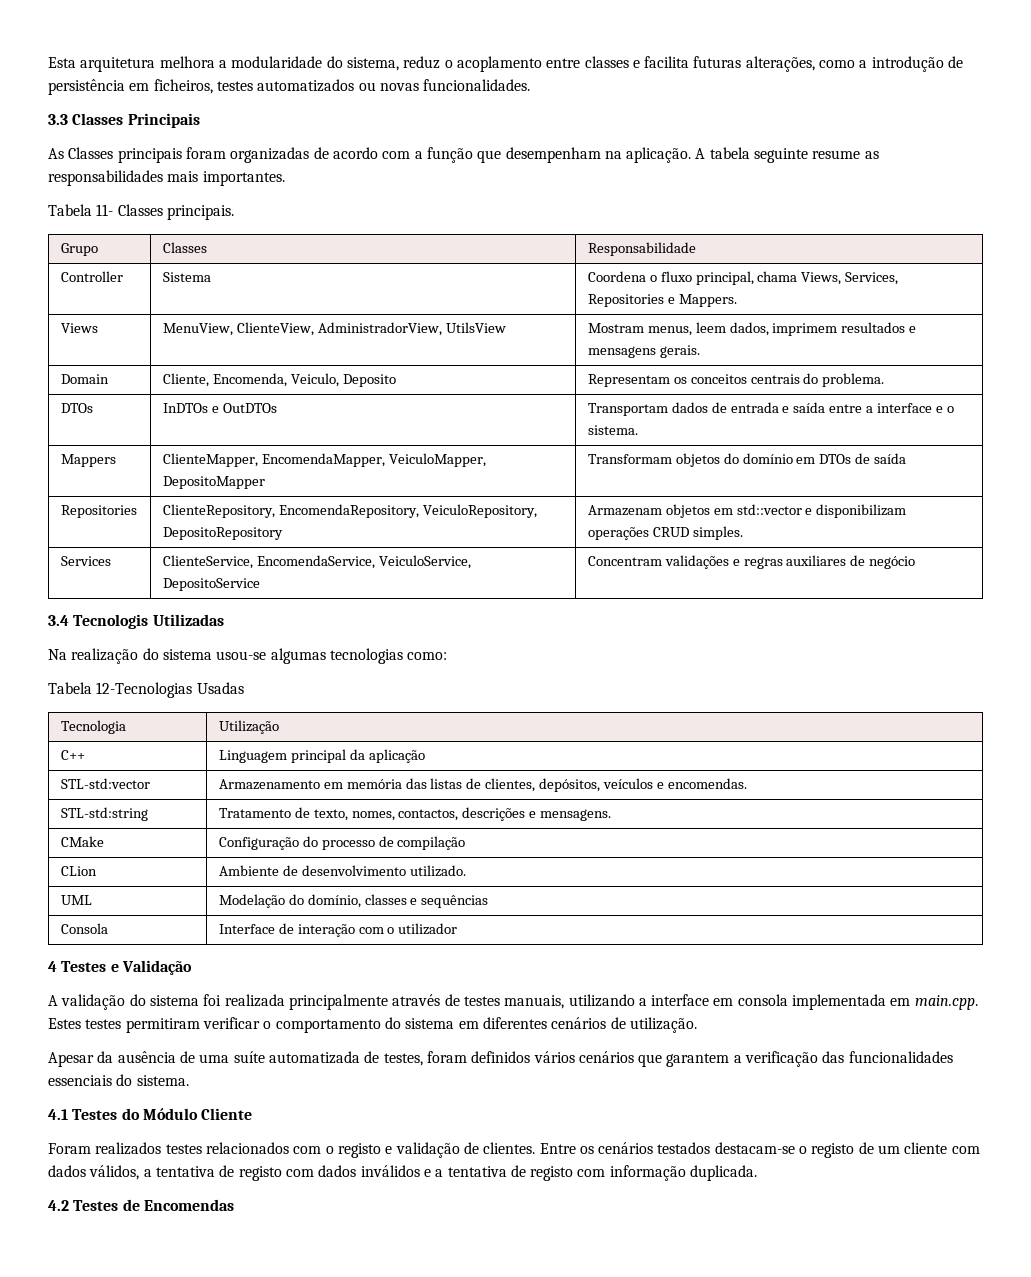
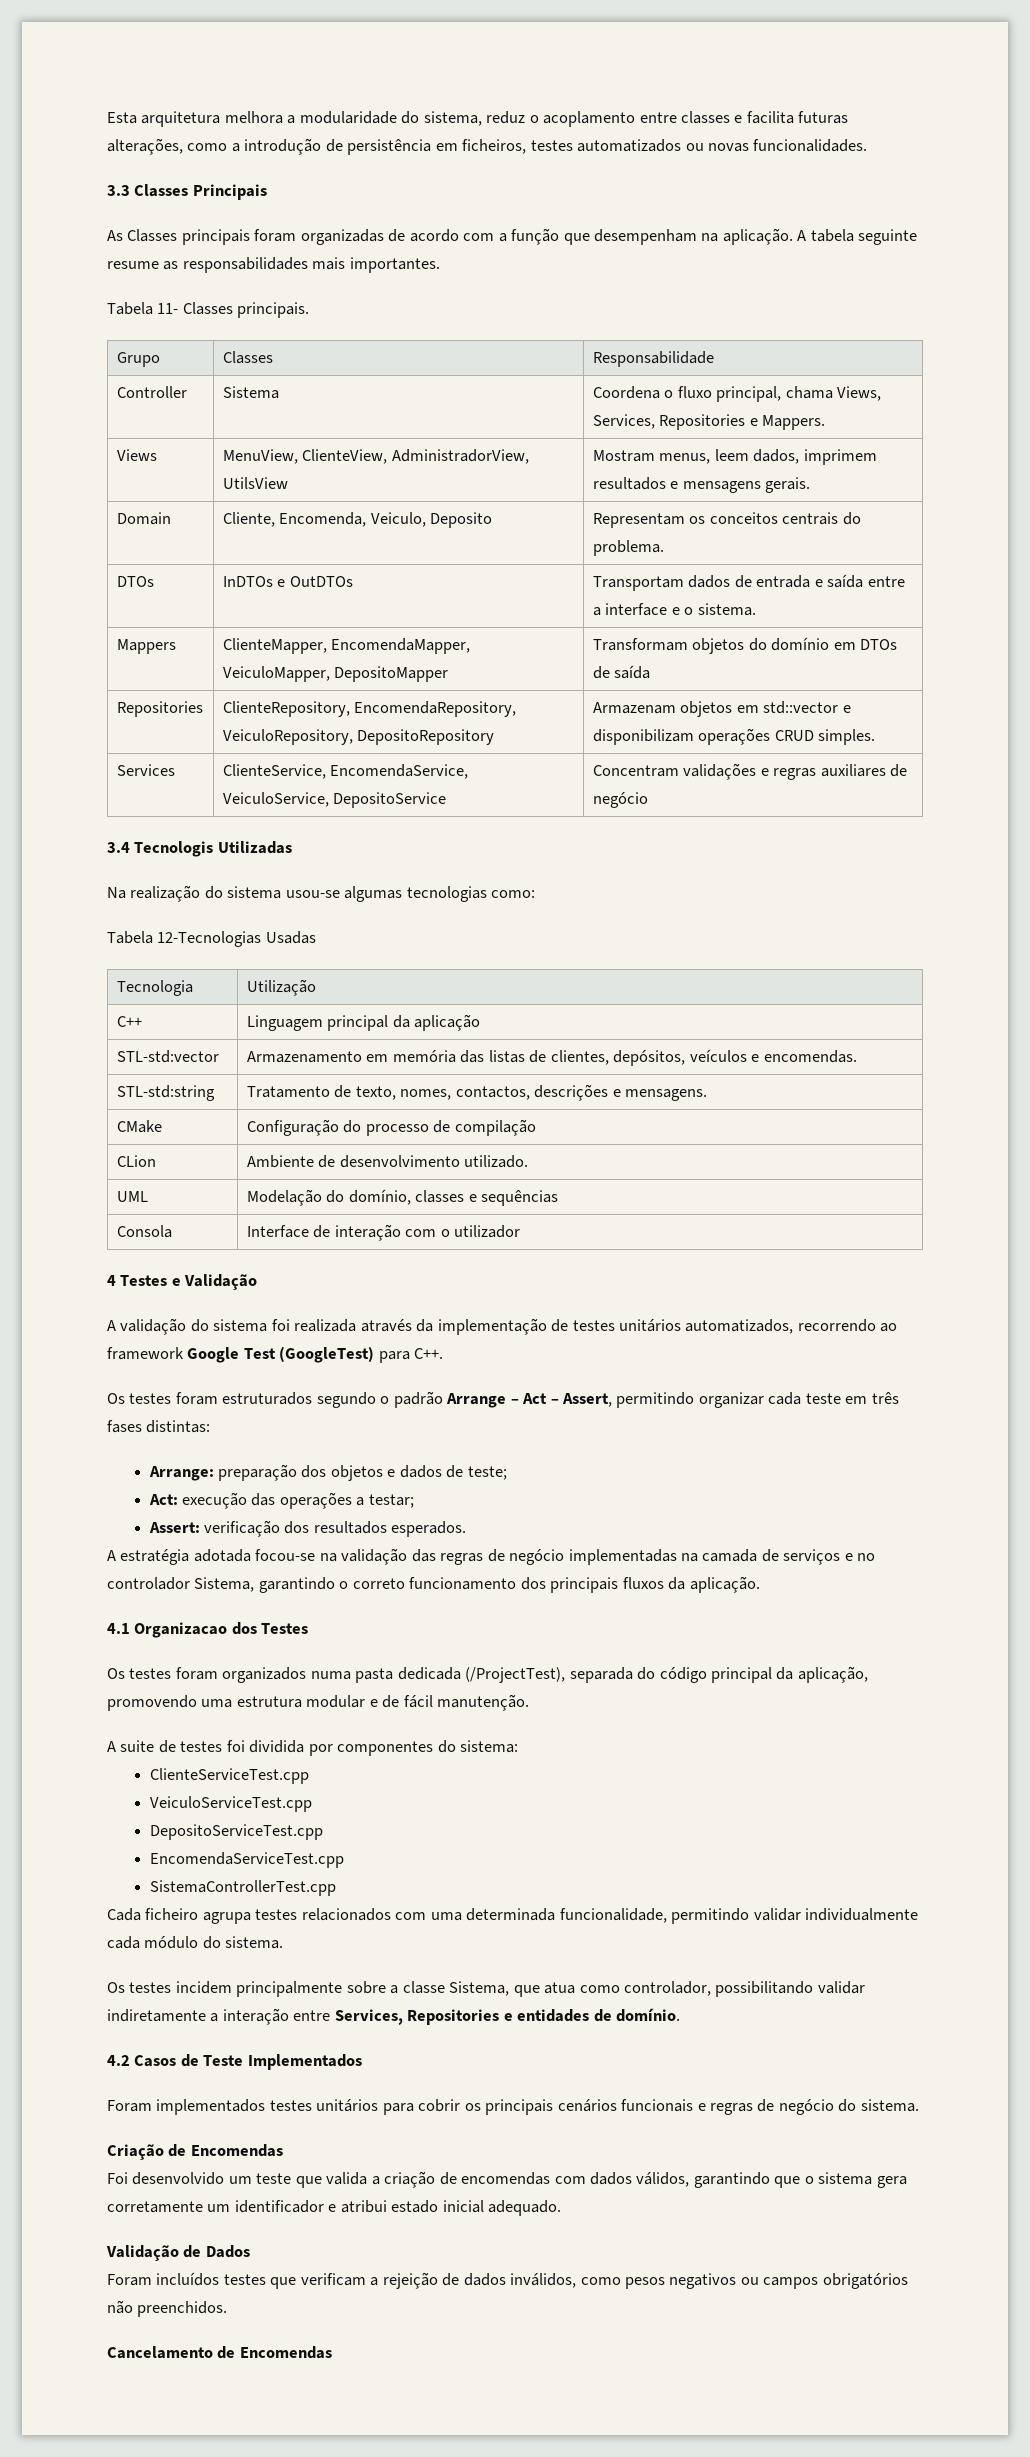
- A validação do sistema foi realizada principalmente através de testes manuais, utilizando a interface em consola implementada em main.cpp. Estes testes permitiram verificar o comportamento do sistema em diferentes cenários de utilização.
- Apesar da ausência de uma suíte automatizada de testes, foram definidos vários cenários que garantem a verificação das funcionalidades essenciais do sistema.
- 4.1 Testes do Módulo Cliente
- Foram realizados testes relacionados com o registo e validação de clientes. Entre os cenários testados destacam-se o registo de um cliente com dados válidos, a tentativa de registo com dados inválidos e a tentativa de registo com informação duplicada.
- 4.2 Testes de Encomendas
+ A validação do sistema foi realizada através da implementação de testes unitários automatizados, recorrendo ao framework Google Test (GoogleTest) para C++.
+ Os testes foram estruturados segundo o padrão Arrange – Act – Assert, permitindo organizar cada teste em três fases distintas:
+ Arrange: preparação dos objetos e dados de teste;
+ Act: execução das operações a testar;
+ Assert: verificação dos resultados esperados.
+ A estratégia adotada focou-se na validação das regras de negócio implementadas na camada de serviços e no controlador Sistema, garantindo o correto funcionamento dos principais fluxos da aplicação.
+ 4.1 Organizacao dos Testes
+ Os testes foram organizados numa pasta dedicada (/ProjectTest), separada do código principal da aplicação, promovendo uma estrutura modular e de fácil manutenção.
+ A suite de testes foi dividida por componentes do sistema:
+ ClienteServiceTest.cpp
+ VeiculoServiceTest.cpp
+ DepositoServiceTest.cpp
+ EncomendaServiceTest.cpp
+ SistemaControllerTest.cpp
+ Cada ficheiro agrupa testes relacionados com uma determinada funcionalidade, permitindo validar individualmente cada módulo do sistema.
+ Os testes incidem principalmente sobre a classe Sistema, que atua como controlador, possibilitando validar indiretamente a interação entre Services, Repositories e entidades de domínio.
+ 4.2 Casos de Teste Implementados
+ Foram implementados testes unitários para cobrir os principais cenários funcionais e regras de negócio do sistema.
+ Criação de Encomendas
+ Foi desenvolvido um teste que valida a criação de encomendas com dados válidos, garantindo que o sistema gera corretamente um identificador e atribui estado inicial adequado.
+ Validação de Dados
+ Foram incluídos testes que verificam a rejeição de dados inválidos, como pesos negativos ou campos obrigatórios não preenchidos.
+ Cancelamento de Encomendas

